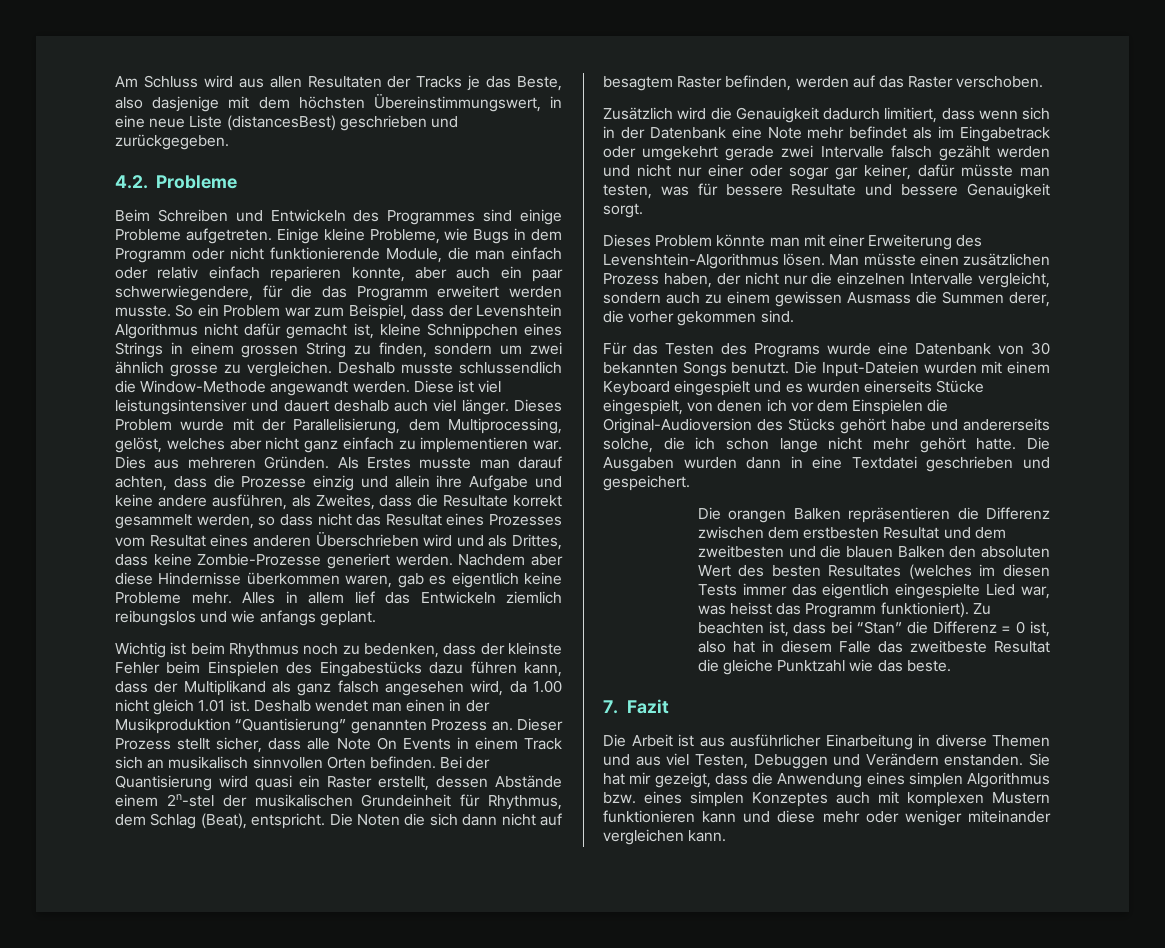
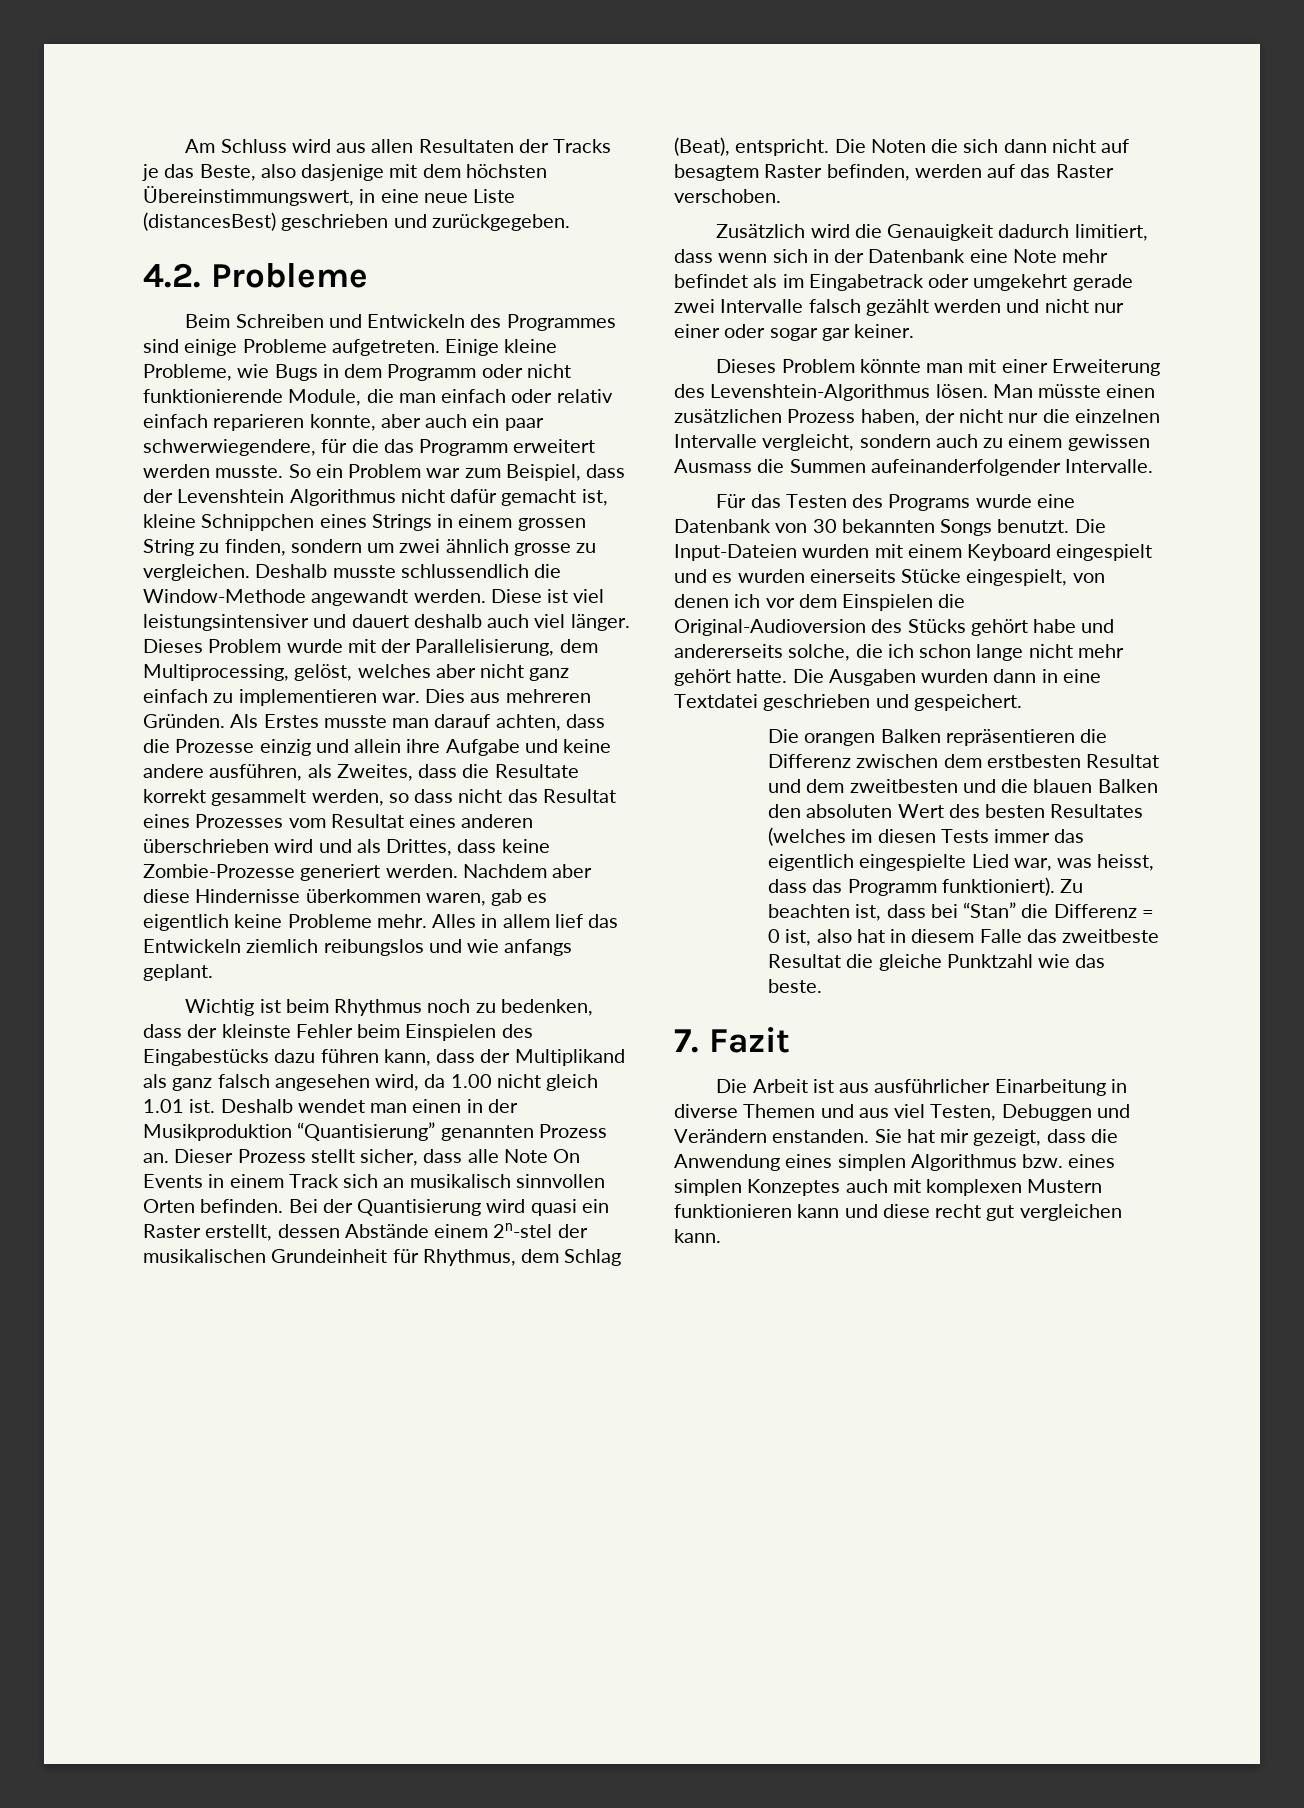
- Als Erstes musste man darauf achten, dass die Prozesse einzig und allein ihre Aufgabe und keine andere ausführen, als Zweites, dass die Resultate korrekt gesammelt werden, so dass nicht das Resultat eines Prozesses vom Resultat eines anderen Überschrieben wird und als Drittes, dass keine Zombie-Prozesse generiert werden.
+ Als Erstes musste man darauf achten, dass die Prozesse einzig und allein ihre Aufgabe und keine andere ausführen, als Zweites, dass die Resultate korrekt gesammelt werden, so dass nicht das Resultat eines Prozesses vom Resultat eines anderen überschrieben wird und als Drittes, dass keine Zombie-Prozesse generiert werden.
- Zusätzlich wird die Genauigkeit dadurch limitiert, dass wenn sich in der Datenbank eine Note mehr befindet als im Eingabetrack oder umgekehrt gerade zwei Intervalle falsch gezählt werden und nicht nur einer oder sogar gar keiner, dafür müsste man testen, was für bessere Resultate und bessere Genauigkeit sorgt.
+ Zusätzlich wird die Genauigkeit dadurch limitiert, dass wenn sich in der Datenbank eine Note mehr befindet als im Eingabetrack oder umgekehrt gerade zwei Intervalle falsch gezählt werden und nicht nur einer oder sogar gar keiner.
- Man müsste einen zusätzlichen Prozess haben, der nicht nur die einzelnen Intervalle vergleicht, sondern auch zu einem gewissen Ausmass die Summen derer, die vorher gekommen sind.
+ Man müsste einen zusätzlichen Prozess haben, der nicht nur die einzelnen Intervalle vergleicht, sondern auch zu einem gewissen Ausmass die Summen aufeinanderfolgender Intervalle.
- Die orangen Balken repräsentieren die Differenz zwischen dem erstbesten Resultat und dem zweitbesten und die blauen Balken den absoluten Wert des besten Resultates (welches im diesen Tests immer das eigentlich eingespielte Lied war, was heisst das Programm funktioniert).
+ Die orangen Balken repräsentieren die Differenz zwischen dem erstbesten Resultat und dem zweitbesten und die blauen Balken den absoluten Wert des besten Resultates (welches im diesen Tests immer das eigentlich eingespielte Lied war, was heisst, dass das Programm funktioniert).
- Sie hat mir gezeigt, dass die Anwendung eines simplen Algorithmus bzw. eines simplen Konzeptes auch mit komplexen Mustern funktionieren kann und diese mehr oder weniger miteinander vergleichen kann.
+ Sie hat mir gezeigt, dass die Anwendung eines simplen Algorithmus bzw. eines simplen Konzeptes auch mit komplexen Mustern funktionieren kann und diese recht gut vergleichen kann.

